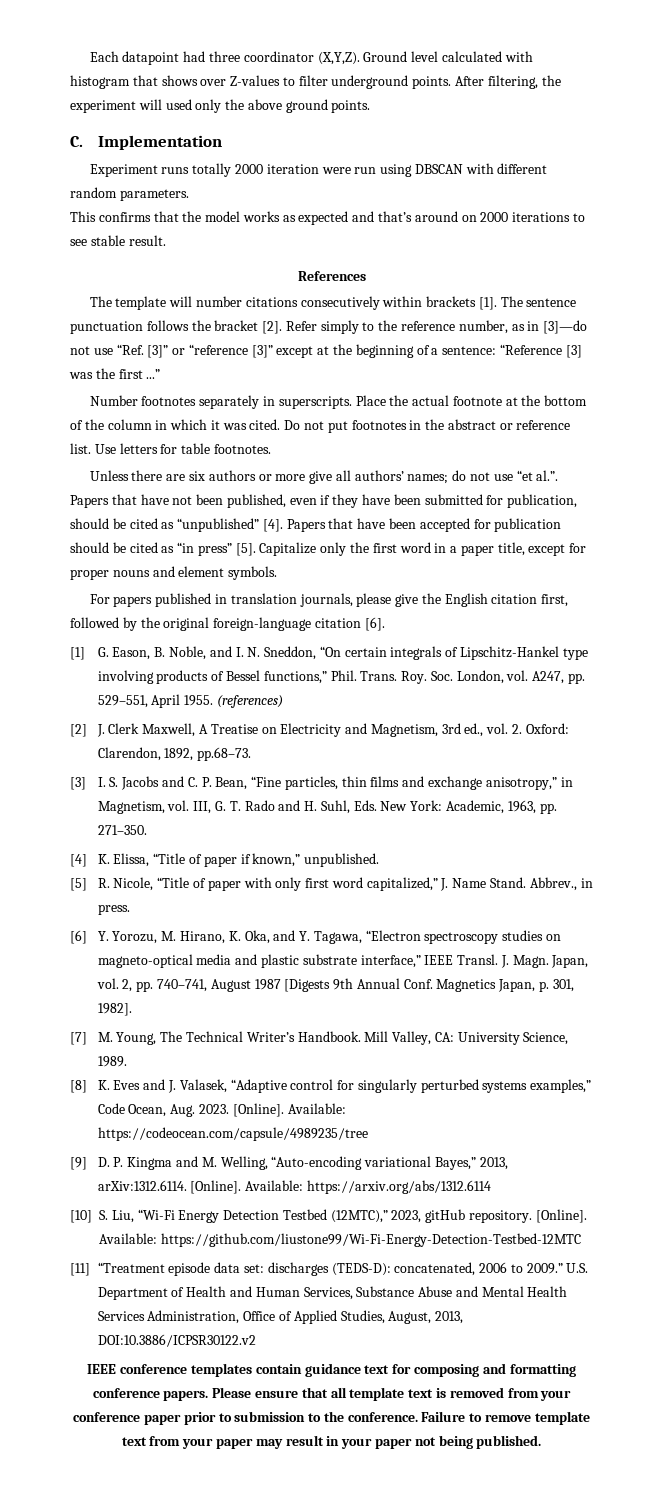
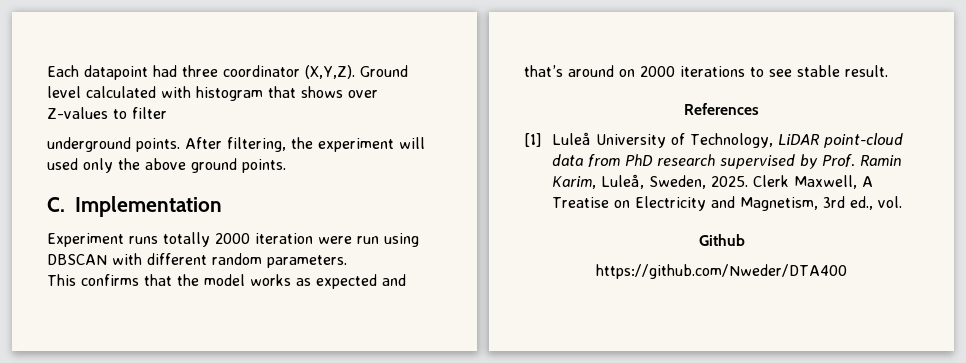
- Ground level calculated with histogram that shows over Z-values to filter underground points.
+ Ground level calculated with histogram that shows over Z-values to filter
+ underground points.
- The template will number citations consecutively within brackets [1]. The sentence punctuation follows the bracket [2]. Refer simply to the reference number, as in [3]—do not use “Ref. [3]” or “reference [3]” except at the beginning of a sentence: “Reference [3] was the first ...”
- Number footnotes separately in superscripts. Place the actual footnote at the bottom of the column in which it was cited. Do not put footnotes in the abstract or reference list. Use letters for table footnotes.
- Unless there are six authors or more give all authors’ names; do not use “et al.”. Papers that have not been published, even if they have been submitted for publication, should be cited as “unpublished” [4]. Papers that have been accepted for publication should be cited as “in press” [5]. Capitalize only the first word in a paper title, except for proper nouns and element symbols.
- For papers published in translation journals, please give the English citation first, followed by the original foreign-language citation [6].
- [1] G. Eason, B. Noble, and I. N. Sneddon, “On certain integrals of Lipschitz-Hankel type involving products of Bessel functions,” Phil. Trans. Roy. Soc. London, vol. A247, pp. 529–551, April 1955. (references)
- [2] J. Clerk Maxwell, A Treatise on Electricity and Magnetism, 3rd ed., vol. 2. Oxford: Clarendon, 1892, pp.68–73.
- [3] I. S. Jacobs and C. P. Bean, “Fine particles, thin films and exchange anisotropy,” in Magnetism, vol. III, G. T. Rado and H. Suhl, Eds. New York: Academic, 1963, pp. 271–350.
- [4] K. Elissa, “Title of paper if known,” unpublished.
- [5] R. Nicole, “Title of paper with only first word capitalized,” J. Name Stand. Abbrev., in press.
- [6] Y. Yorozu, M. Hirano, K. Oka, and Y. Tagawa, “Electron spectroscopy studies on magneto-optical media and plastic substrate interface,” IEEE Transl. J. Magn. Japan, vol. 2, pp. 740–741, August 1987 [Digests 9th Annual Conf. Magnetics Japan, p. 301, 1982].
- [7] M. Young, The Technical Writer’s Handbook. Mill Valley, CA: University Science, 1989.
- [8] K. Eves and J. Valasek, “Adaptive control for singularly perturbed systems examples,” Code Ocean, Aug. 2023. [Online]. Available: https://codeocean.com/capsule/4989235/tree
- [9] D. P. Kingma and M. Welling, “Auto-encoding variational Bayes,” 2013, arXiv:1312.6114. [Online]. Available: https://arxiv.org/abs/1312.6114
- [10] S. Liu, “Wi-Fi Energy Detection Testbed (12MTC),” 2023, gitHub repository. [Online]. Available: https://github.com/liustone99/Wi-Fi-Energy-Detection-Testbed-12MTC
- [11] “Treatment episode data set: discharges (TEDS-D): concatenated, 2006 to 2009.” U.S. Department of Health and Human Services, Substance Abuse and Mental Health Services Administration, Office of Applied Studies, August, 2013, DOI:10.3886/ICPSR30122.v2
- IEEE conference templates contain guidance text for composing and formatting conference papers. Please ensure that all template text is removed from your conference paper prior to submission to the conference. Failure to remove template text from your paper may result in your paper not being published.
+ [1] Luleå University of Technology, LiDAR point-cloud data from PhD research supervised by Prof. Ramin Karim, Luleå, Sweden, 2025. Clerk Maxwell, A Treatise on Electricity and Magnetism, 3rd ed., vol.
+ Github
+ https://github.com/Nweder/DTA400

